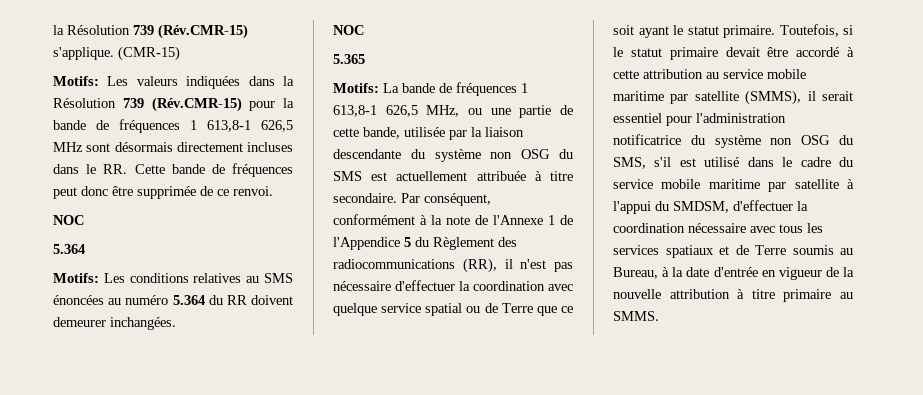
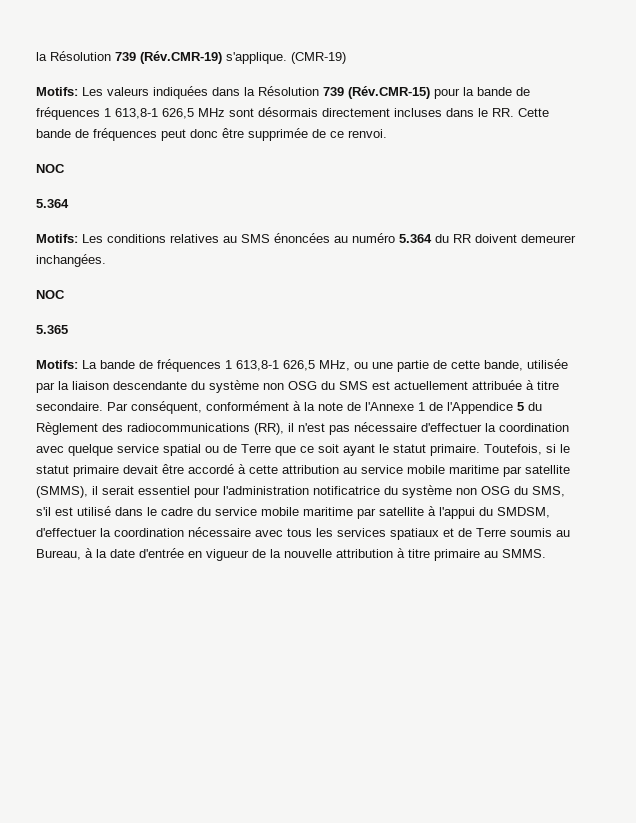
- la Résolution 739 (Rév.CMR-15) s'applique. (CMR-15)
+ la Résolution 739 (Rév.CMR-19) s'applique. (CMR-19)

